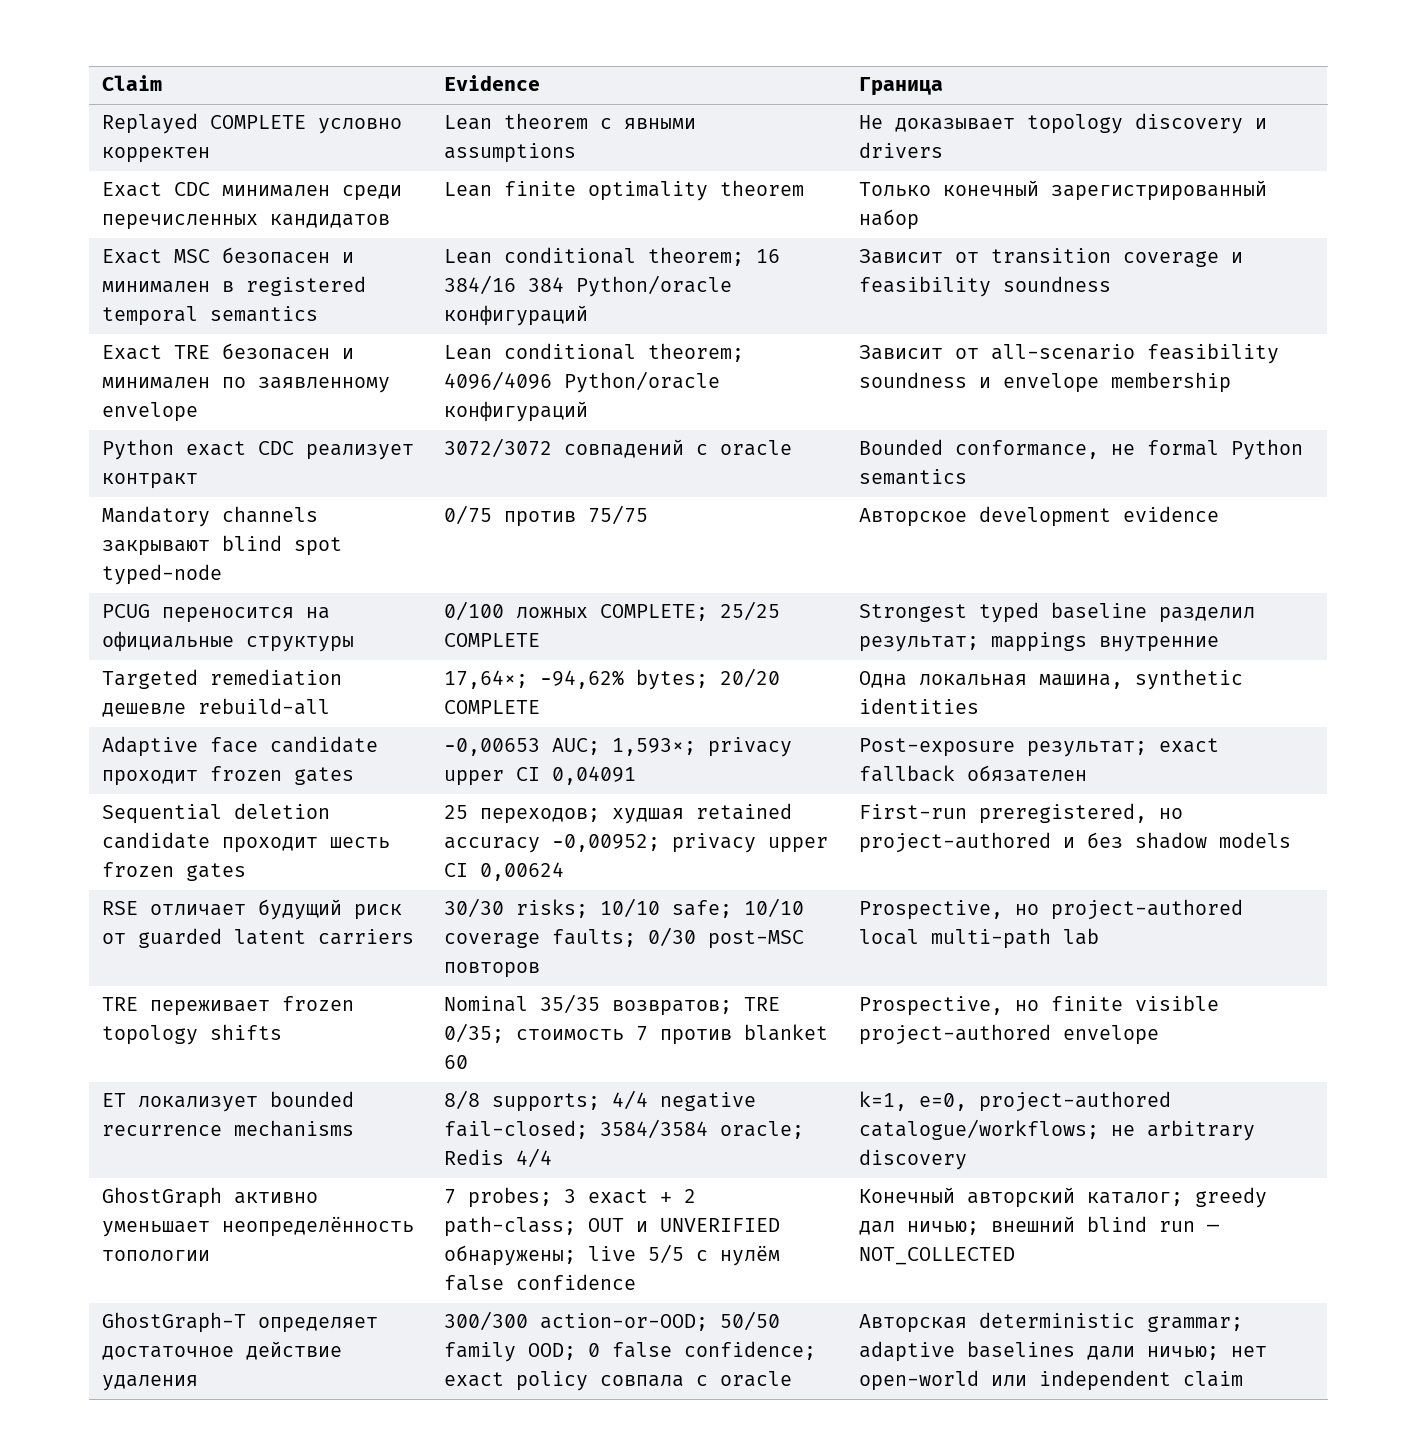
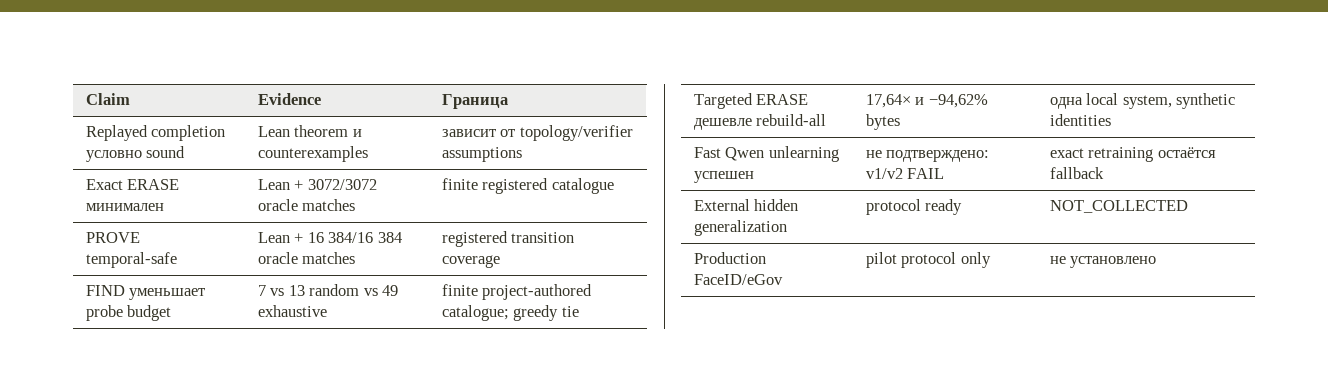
- Replayed COMPLETE условно корректен | Lean theorem с явными assumptions | Не доказывает topology discovery и drivers
- Exact CDC минимален среди перечисленных кандидатов | Lean finite optimality theorem | Только конечный зарегистрированный набор
- Exact MSC безопасен и минимален в registered temporal semantics | Lean conditional theorem; 16 384/16 384 Python/oracle конфигураций | Зависит от transition coverage и feasibility soundness
- Exact TRE безопасен и минимален по заявленному envelope | Lean conditional theorem; 4096/4096 Python/oracle конфигураций | Зависит от all-scenario feasibility soundness и envelope membership
- Python exact CDC реализует контракт | 3072/3072 совпадений с oracle | Bounded conformance, не formal Python semantics
- Mandatory channels закрывают blind spot typed-node | 0/75 против 75/75 | Авторское development evidence
- PCUG переносится на официальные структуры | 0/100 ложных COMPLETE; 25/25 COMPLETE | Strongest typed baseline разделил результат; mappings внутренние
+ Replayed completion условно sound | Lean theorem и counterexamples | зависит от topology/verifier assumptions
+ Exact ERASE минимален | Lean + 3072/3072 oracle matches | finite registered catalogue
+ PROVE temporal-safe | Lean + 16 384/16 384 oracle matches | registered transition coverage
+ FIND уменьшает probe budget | 7 vs 13 random vs 49 exhaustive | finite project-authored catalogue; greedy tie
- Targeted remediation дешевле rebuild-all | 17,64×; −94,62% bytes; 20/20 COMPLETE | Одна локальная машина, synthetic identities
- Adaptive face candidate проходит frozen gates | −0,00653 AUC; 1,593×; privacy upper CI 0,04091 | Post-exposure результат; exact fallback обязателен
- Sequential deletion candidate проходит шесть frozen gates | 25 переходов; худшая retained accuracy −0,00952; privacy upper CI 0,00624 | First-run preregistered, но project-authored и без shadow models
- RSE отличает будущий риск от guarded latent carriers | 30/30 risks; 10/10 safe; 10/10 coverage faults; 0/30 post-MSC повторов | Prospective, но project-authored local multi-path lab
- TRE переживает frozen topology shifts | Nominal 35/35 возвратов; TRE 0/35; стоимость 7 против blanket 60 | Prospective, но finite visible project-authored envelope
- ET локализует bounded recurrence mechanisms | 8/8 supports; 4/4 negative fail-closed; 3584/3584 oracle; Redis 4/4 | k=1, e=0, project-authored catalogue/workflows; не arbitrary discovery
- GhostGraph активно уменьшает неопределённость топологии | 7 probes; 3 exact + 2 path-class; OUT и UNVERIFIED обнаружены; live 5/5 с нулём false confidence | Конечный авторский каталог; greedy дал ничью; внешний blind run — NOT_COLLECTED
- GhostGraph-T определяет достаточное действие удаления | 300/300 action-or-OOD; 50/50 family OOD; 0 false confidence; exact policy совпала с oracle | Авторская deterministic grammar; adaptive baselines дали ничью; нет open-world или independent claim
+ Targeted ERASE дешевле rebuild-all | 17,64× и −94,62% bytes | одна local system, synthetic identities
+ Fast Qwen unlearning успешен | не подтверждено: v1/v2 FAIL | exact retraining остаётся fallback
+ External hidden generalization | protocol ready | NOT_COLLECTED
+ Production FaceID/eGov | pilot protocol only | не установлено

